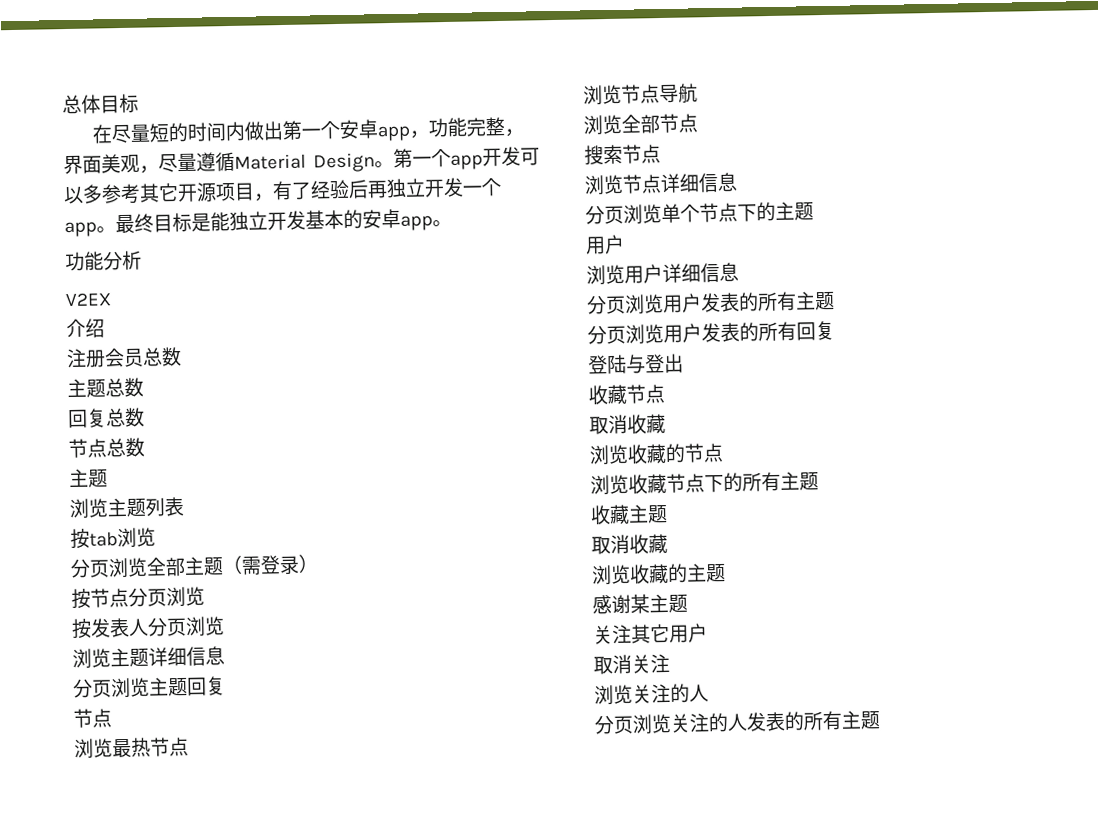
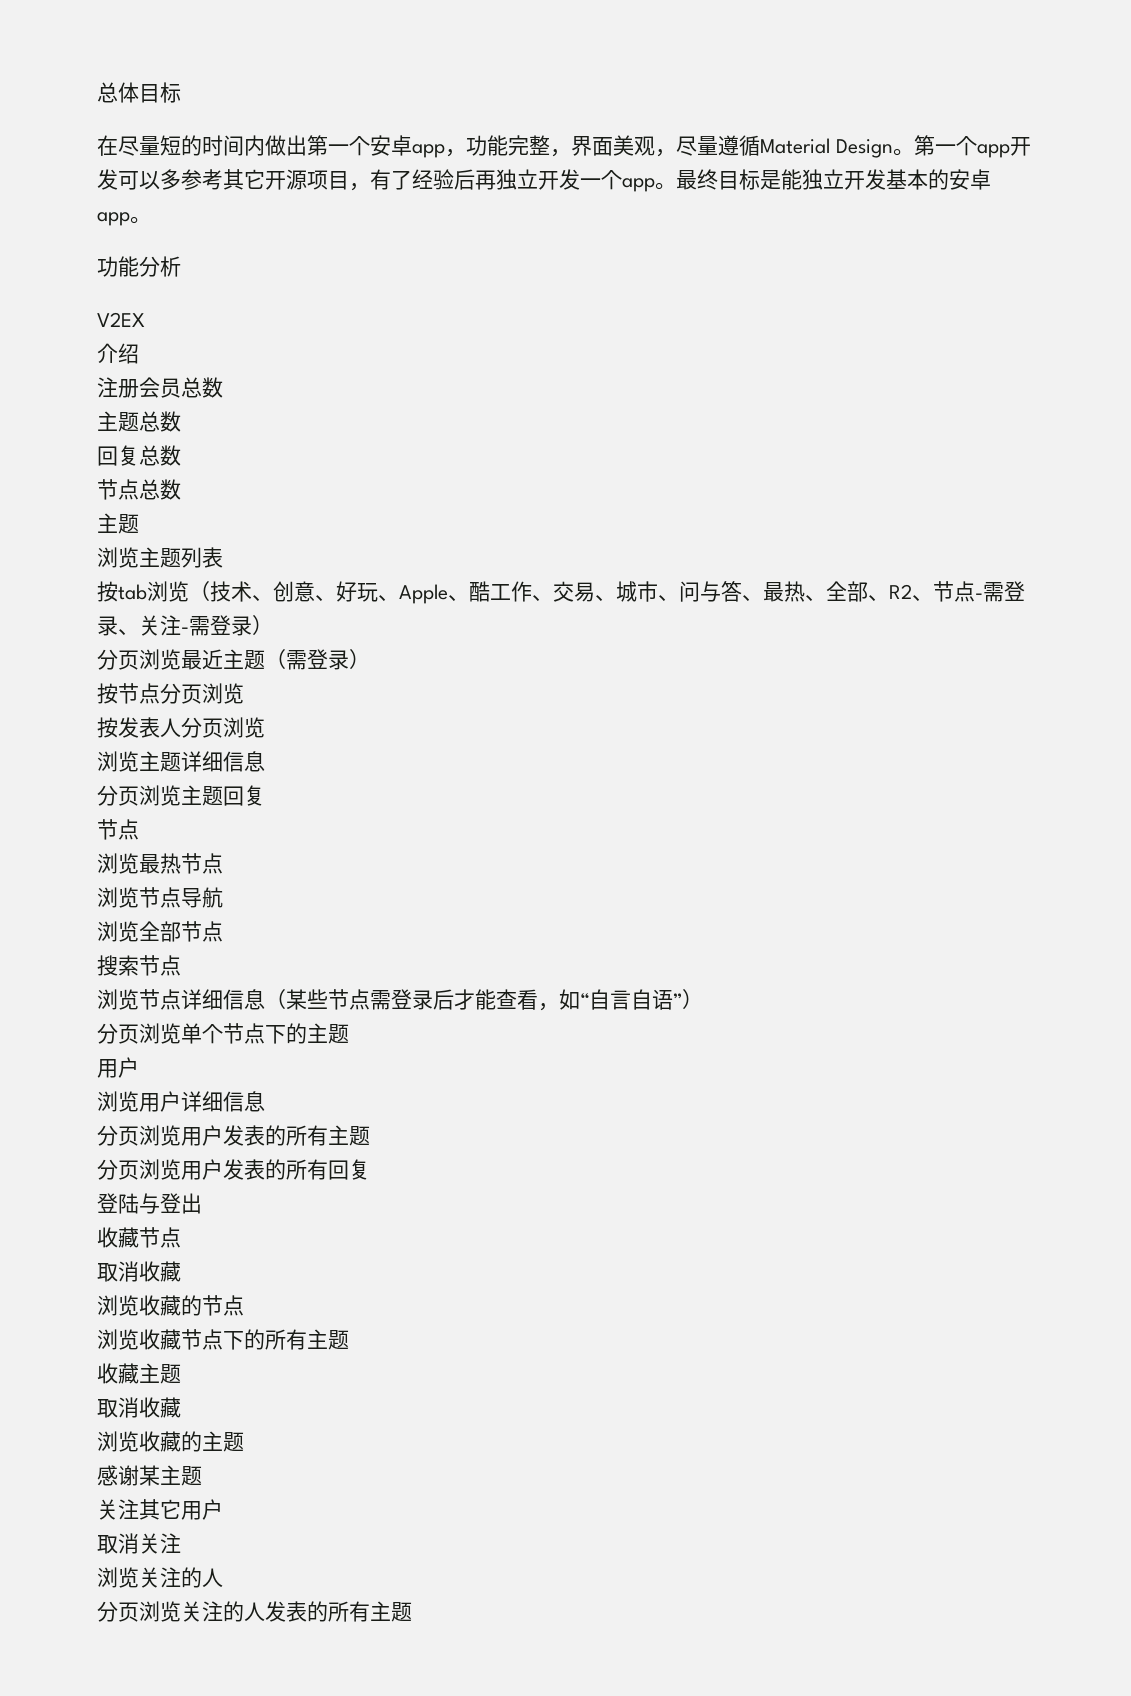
- 按tab浏览
- 分页浏览全部主题（需登录）
+ 按tab浏览（技术、创意、好玩、Apple、酷工作、交易、城市、问与答、最热、全部、R2、节点-需登录、关注-需登录）
+ 分页浏览最近主题（需登录）
- 浏览节点详细信息
+ 浏览节点详细信息（某些节点需登录后才能查看，如“自言自语”）

